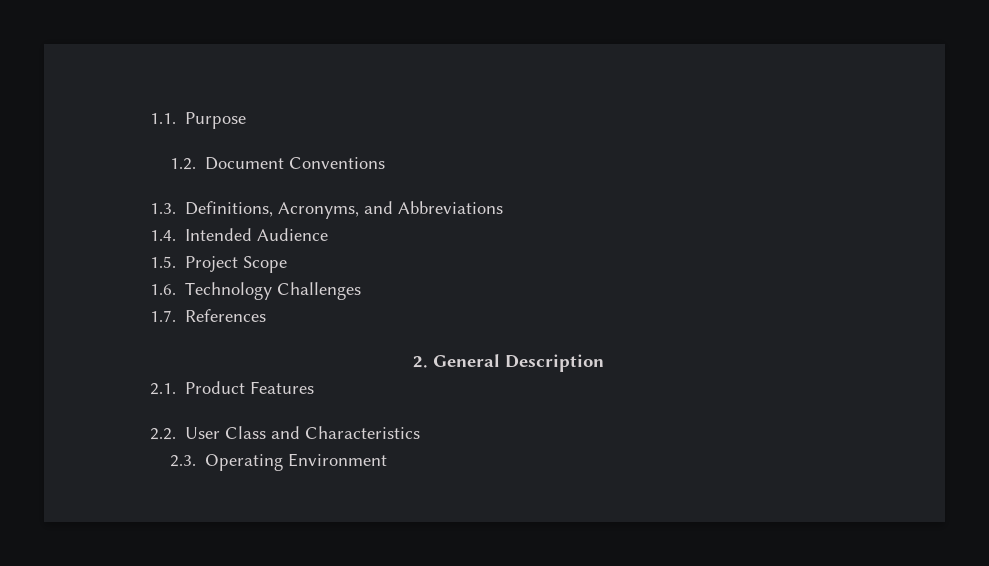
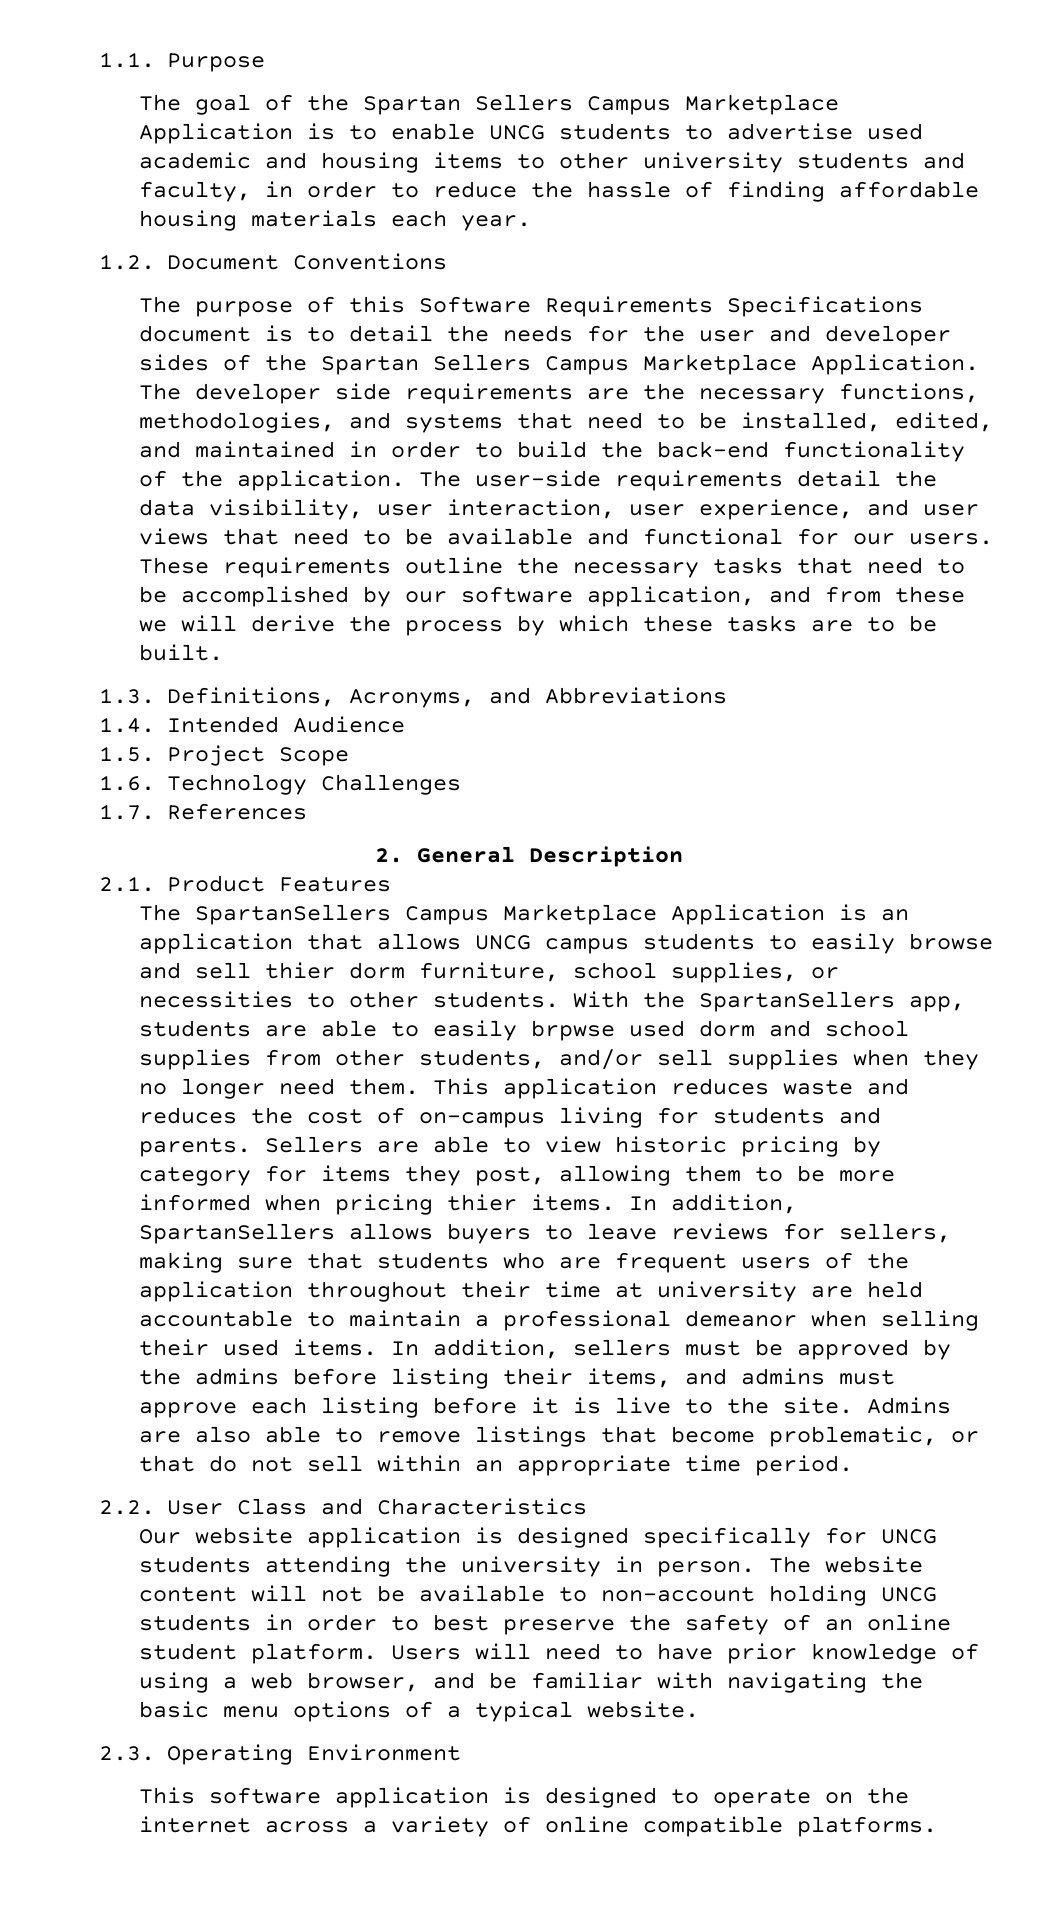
+ The goal of the Spartan Sellers Campus Marketplace Application is to enable UNCG students to advertise used academic and housing items to other university students and faculty, in order to reduce the hassle of finding affordable housing materials each year.
  1.2. Document Conventions
+ The purpose of this Software Requirements Specifications document is to detail the needs for the user and developer sides of the Spartan Sellers Campus Marketplace Application. The developer side requirements are the necessary functions, methodologies, and systems that need to be installed, edited, and maintained in order to build the back-end functionality of the application. The user-side requirements detail the data visibility, user interaction, user experience, and user views that need to be available and functional for our users. These requirements outline the necessary tasks that need to be accomplished by our software application, and from these we will derive the process by which these tasks are to be built.
+ The SpartanSellers Campus Marketplace Application is an application that allows UNCG campus students to easily browse and sell thier dorm furniture, school supplies, or necessities to other students. With the SpartanSellers app, students are able to easily brpwse used dorm and school supplies from other students, and/or sell supplies when they no longer need them. This application reduces waste and reduces the cost of on-campus living for students and parents. Sellers are able to view historic pricing by category for items they post, allowing them to be more informed when pricing thier items. In addition, SpartanSellers allows buyers to leave reviews for sellers, making sure that students who are frequent users of the application throughout their time at university are held accountable to maintain a professional demeanor when selling their used items. In addition, sellers must be approved by the admins before listing their items, and admins must approve each listing before it is live to the site. Admins are also able to remove listings that become problematic, or that do not sell within an appropriate time period.
+ Our website application is designed specifically for UNCG students attending the university in person. The website content will not be available to non-account holding UNCG students in order to best preserve the safety of an online student platform. Users will need to have prior knowledge of using a web browser, and be familiar with navigating the basic menu options of a typical website.
  2.3. Operating Environment
+ This software application is designed to operate on the internet across a variety of online compatible platforms.

